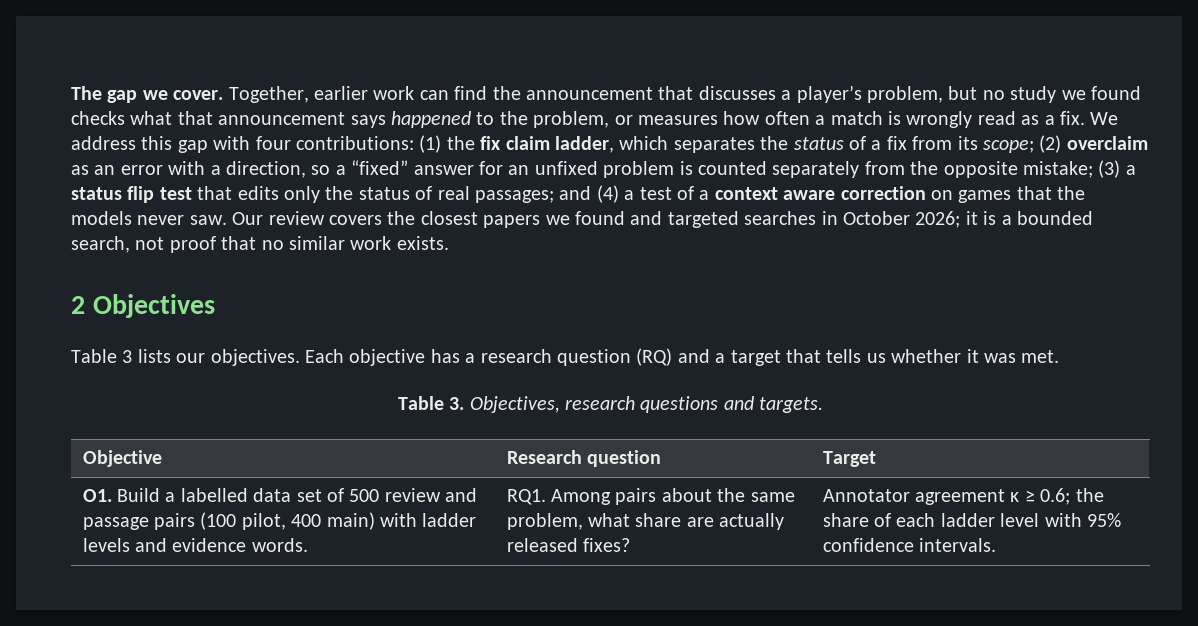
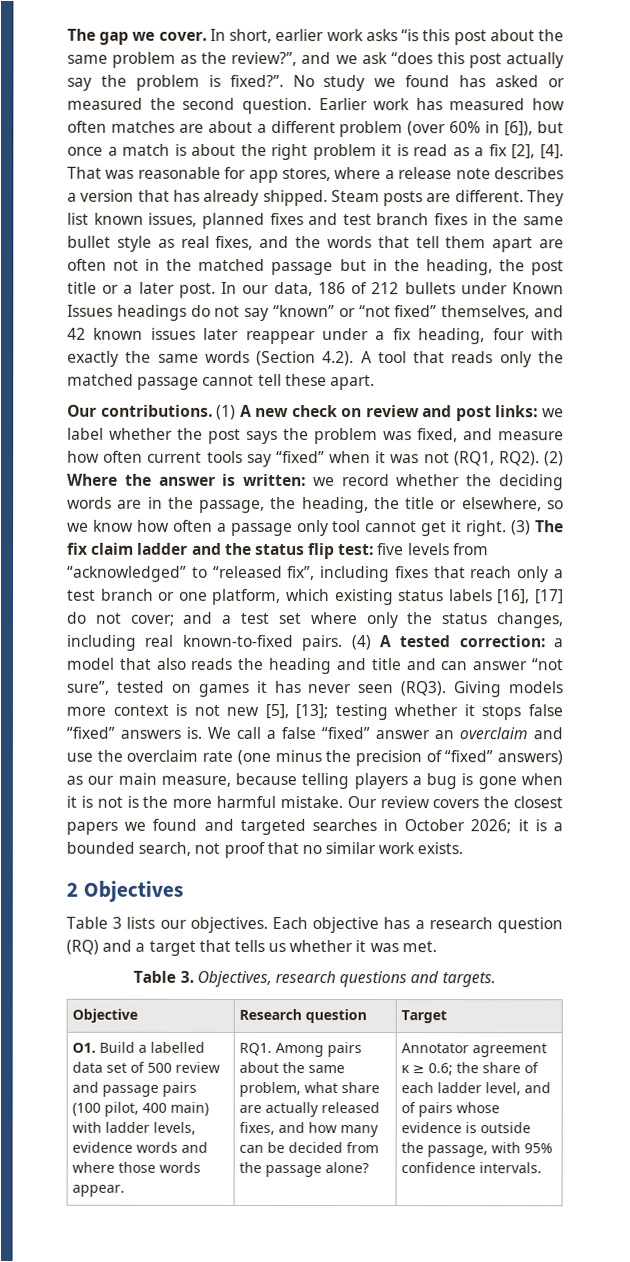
- Together, earlier work can find the announcement that discusses a player’s problem, but no study we found checks what that announcement says happened to the problem, or measures how often a match is wrongly read as a fix. We address this gap with four contributions: (1) the fix claim ladder, which separates the status of a fix from its scope; (2) overclaim as an error with a direction, so a “fixed” answer for an unfixed problem is counted separately from the opposite mistake; (3) a status flip test that edits only the status of real passages; and (4) a test of a context aware correction on games that the models never saw.
+ In short, earlier work asks “is this post about the same problem as the review?”, and we ask “does this post actually say the problem is fixed?”. No study we found has asked or measured the second question. Earlier work has measured how often matches are about a different problem (over 60% in [6]), but once a match is about the right problem it is read as a fix [2], [4]. That was reasonable for app stores, where a release note describes a version that has already shipped. Steam posts are different. They list known issues, planned fixes and test branch fixes in the same bullet style as real fixes, and the words that tell them apart are often not in the matched passage but in the heading, the post title or a later post. In our data, 186 of 212 bullets under Known Issues headings do not say “known” or “not fixed” themselves, and 42 known issues later reappear under a fix heading, four with exactly the same words (Section 4.2). A tool that reads only the matched passage cannot tell these apart.
+ Our contributions. (1) A new check on review and post links: we label whether the post says the problem was fixed, and measure how often current tools say “fixed” when it was not (RQ1, RQ2). (2) Where the answer is written: we record whether the deciding words are in the passage, the heading, the title or elsewhere, so we know how often a passage only tool cannot get it right. (3) The fix claim ladder and the status flip test: five levels from “acknowledged” to “released fix”, including fixes that reach only a test branch or one platform, which existing status labels [16], [17] do not cover; and a test set where only the status changes, including real known-to-fixed pairs. (4) A tested correction: a model that also reads the heading and title and can answer “not sure”, tested on games it has never seen (RQ3). Giving models more context is not new [5], [13]; testing whether it stops false “fixed” answers is. We call a false “fixed” answer an overclaim and use the overclaim rate (one minus the precision of “fixed” answers) as our main measure, because telling players a bug is gone when it is not is the more harmful mistake.
- O1. Build a labelled data set of 500 review and passage pairs (100 pilot, 400 main) with ladder levels and evidence words.
+ O1. Build a labelled data set of 500 review and passage pairs (100 pilot, 400 main) with ladder levels, evidence words and where those words appear.
- RQ1. Among pairs about the same problem, what share are actually released fixes?
+ RQ1. Among pairs about the same problem, what share are actually released fixes, and how many can be decided from the passage alone?
- Annotator agreement κ ≥ 0.6; the share of each ladder level with 95% confidence intervals.
+ Annotator agreement κ ≥ 0.6; the share of each ladder level, and of pairs whose evidence is outside the passage, with 95% confidence intervals.

